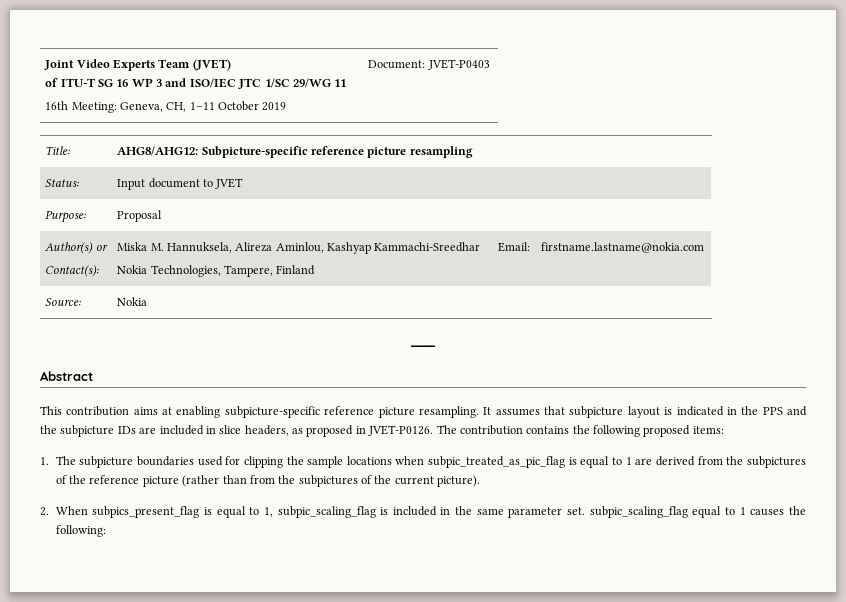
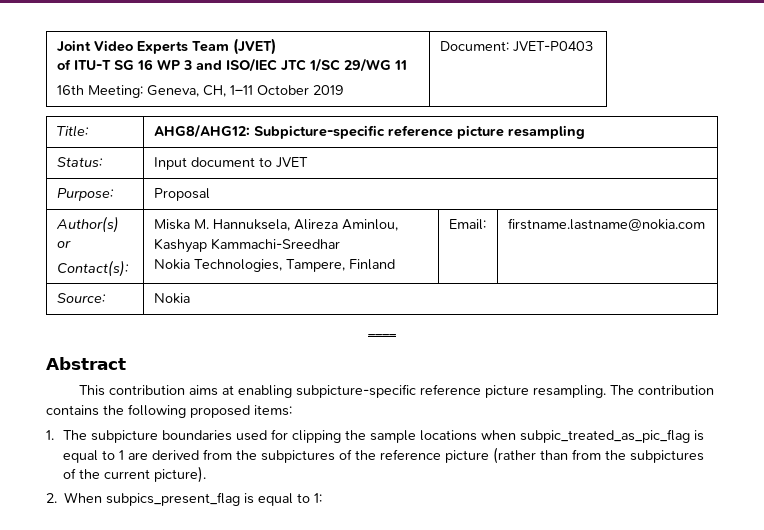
- It assumes that subpicture layout is indicated in the PPS and the subpicture IDs are included in slice headers, as proposed in JVET-P0126.
- 2. When subpics_present_flag is equal to 1, subpic_scaling_flag is included in the same parameter set. subpic_scaling_flag equal to 1 causes the following:
+ 2. When subpics_present_flag is equal to 1:

